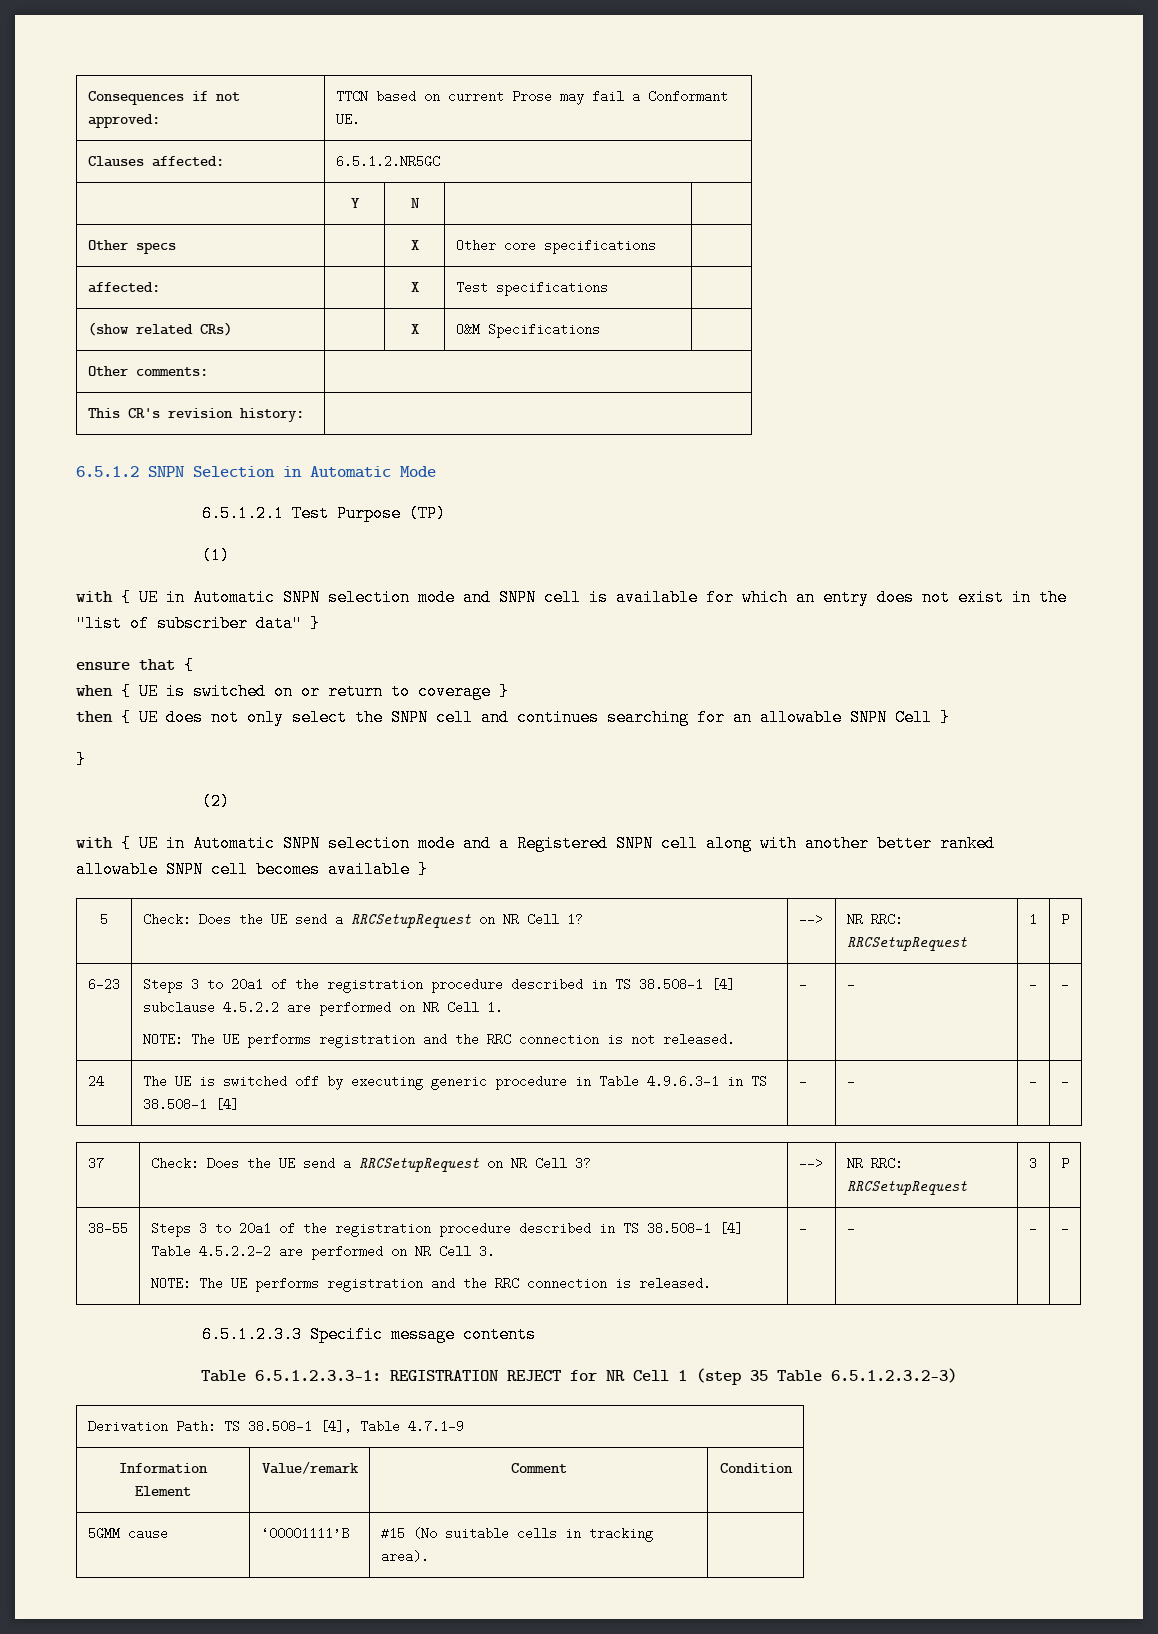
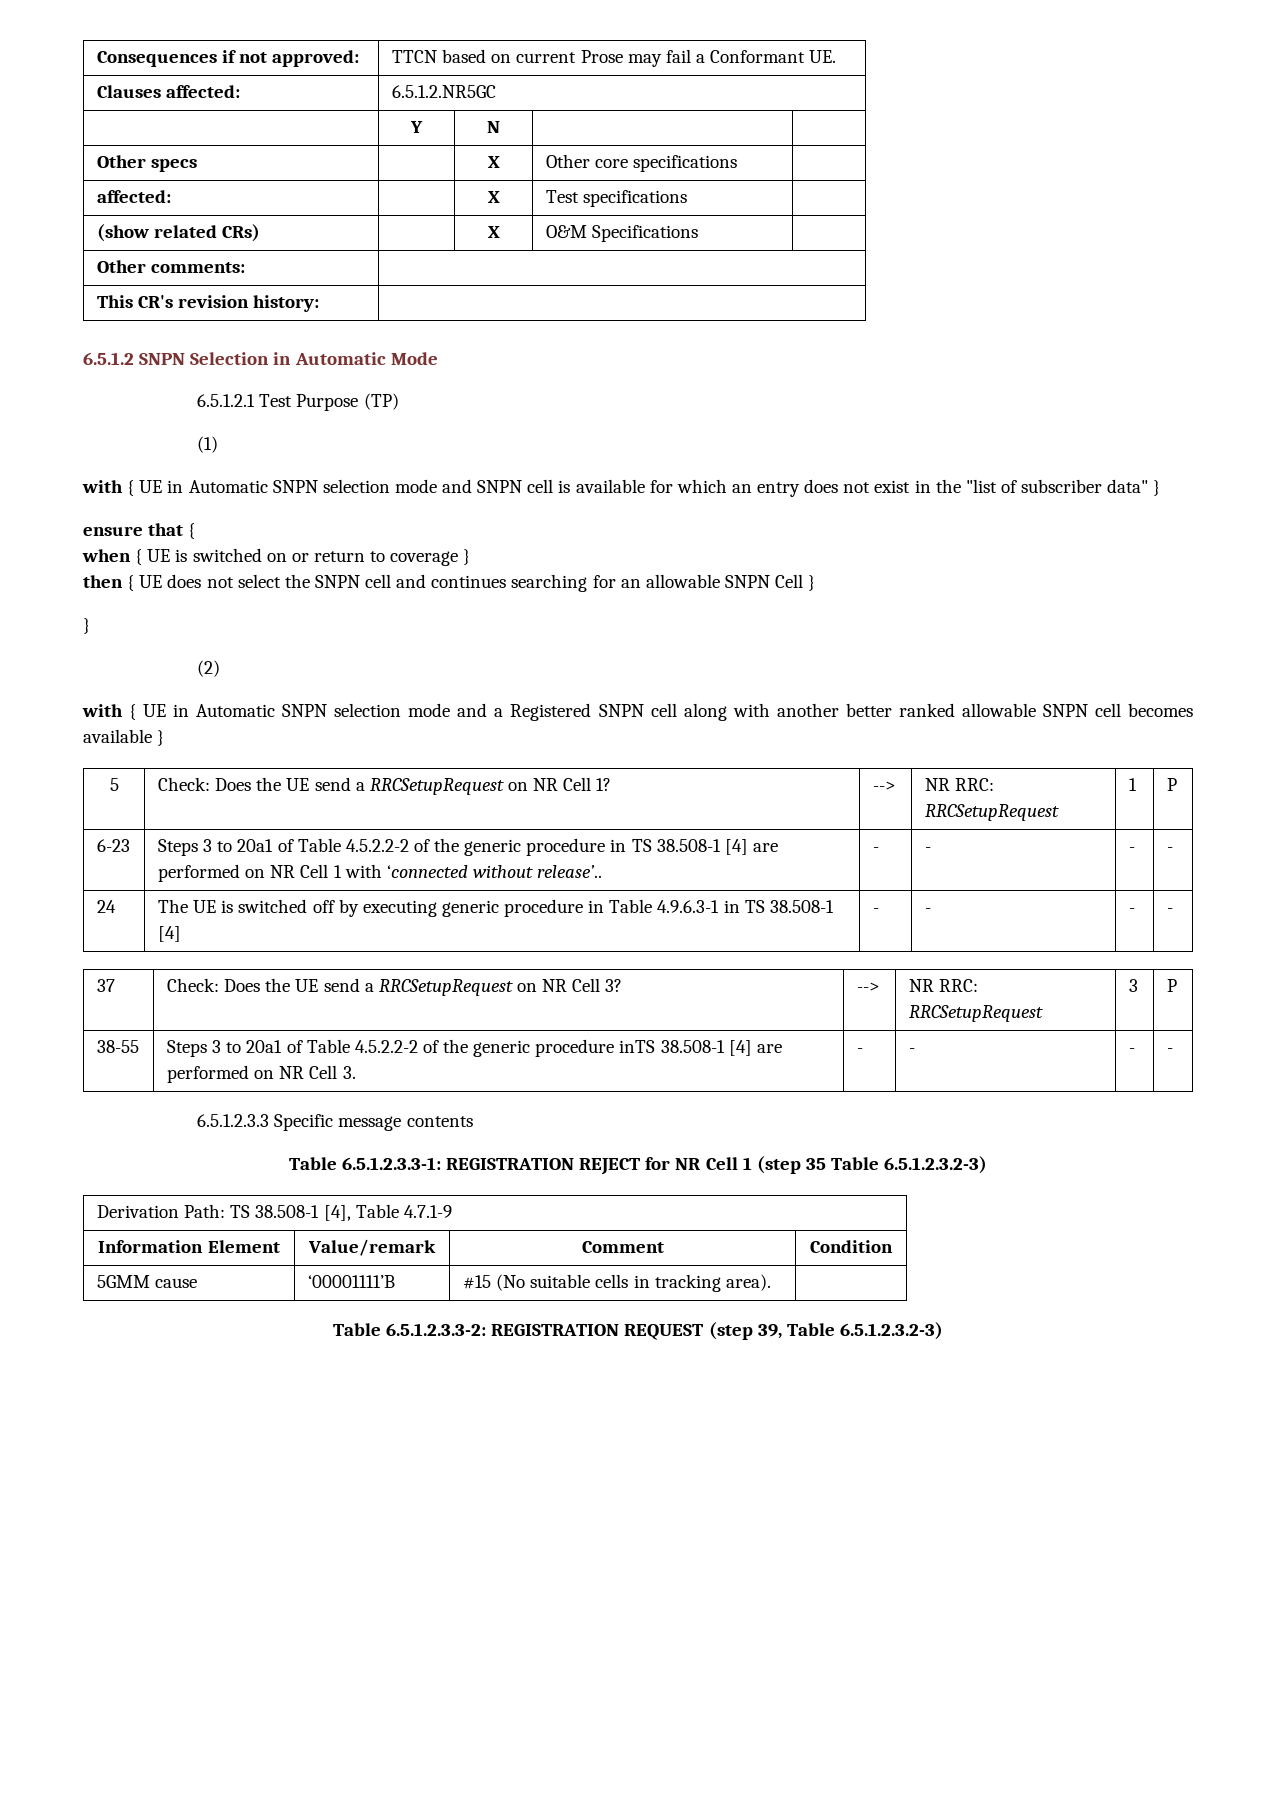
- then { UE does not only select the SNPN cell and continues searching for an allowable SNPN Cell }
+ then { UE does not select the SNPN cell and continues searching for an allowable SNPN Cell }
- 6-23 | Steps 3 to 20a1 of the registration procedure described in TS 38.508-1 [4] subclause 4.5.2.2 are performed on NR Cell 1.
- NOTE: The UE performs registration and the RRC connection is not released. | - | - | - | -
+ 6-23 | Steps 3 to 20a1 of Table 4.5.2.2-2 of the generic procedure in TS 38.508-1 [4] are performed on NR Cell 1 with ‘connected without release’.. | - | - | - | -
- 38-55 | Steps 3 to 20a1 of the registration procedure described in TS 38.508-1 [4] Table 4.5.2.2-2 are performed on NR Cell 3.
- NOTE: The UE performs registration and the RRC connection is released. | - | - | - | -
+ 38-55 | Steps 3 to 20a1 of Table 4.5.2.2-2 of the generic procedure inTS 38.508-1 [4] are performed on NR Cell 3. | - | - | - | -
+ Table 6.5.1.2.3.3-2: REGISTRATION REQUEST (step 39, Table 6.5.1.2.3.2-3)

